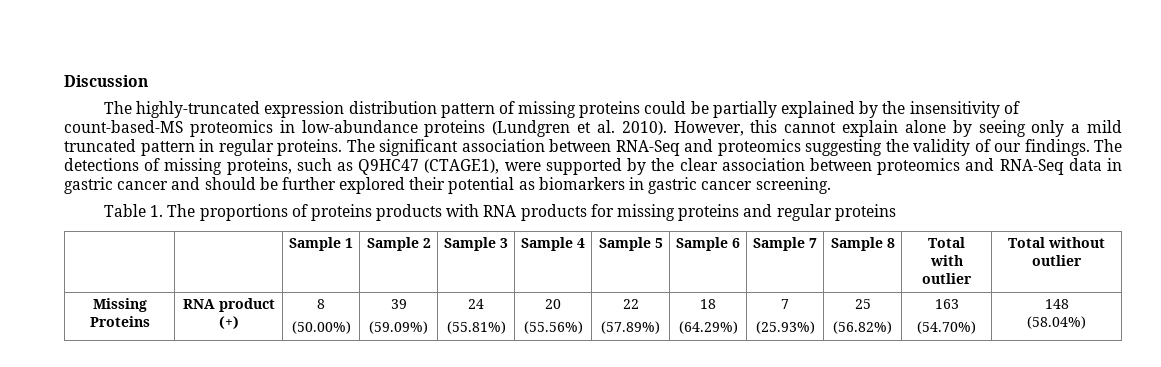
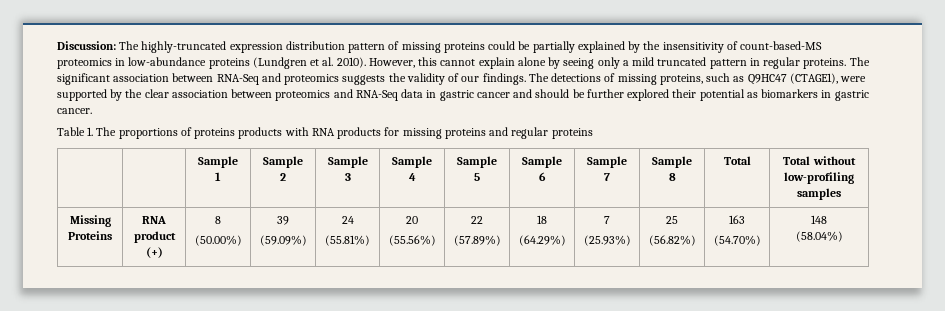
- Discussion
- The highly-truncated expression distribution pattern of missing proteins could be partially explained by the insensitivity of count-based-MS proteomics in low-abundance proteins (Lundgren et al. 2010).
+ Discussion: The highly-truncated expression distribution pattern of missing proteins could be partially explained by the insensitivity of count-based-MS proteomics in low-abundance proteins (Lundgren et al. 2010).
- The significant association between RNA-Seq and proteomics suggesting the validity of our findings.
+ The significant association between RNA-Seq and proteomics suggests the validity of our findings.
- The detections of missing proteins, such as Q9HC47 (CTAGE1), were supported by the clear association between proteomics and RNA-Seq data in gastric cancer and should be further explored their potential as biomarkers in gastric cancer screening.
+ The detections of missing proteins, such as Q9HC47 (CTAGE1), were supported by the clear association between proteomics and RNA-Seq data in gastric cancer and should be further explored their potential as biomarkers in gastric cancer.
- | | Sample 1 | Sample 2 | Sample 3 | Sample 4 | Sample 5 | Sample 6 | Sample 7 | Sample 8 | Total
- with outlier | Total without outlier
+ | | Sample 1 | Sample 2 | Sample 3 | Sample 4 | Sample 5 | Sample 6 | Sample 7 | Sample 8 | Total | Total without low-profiling samples

